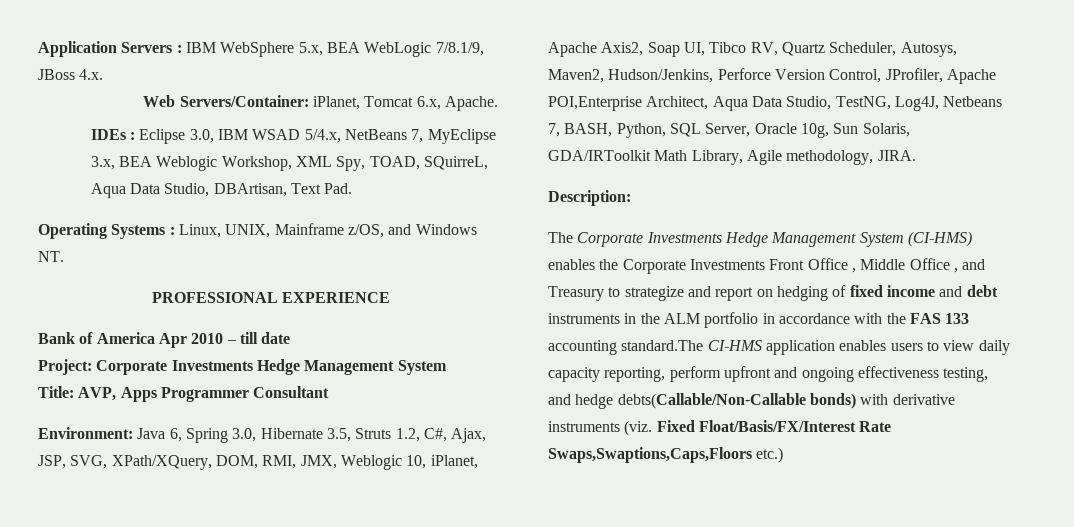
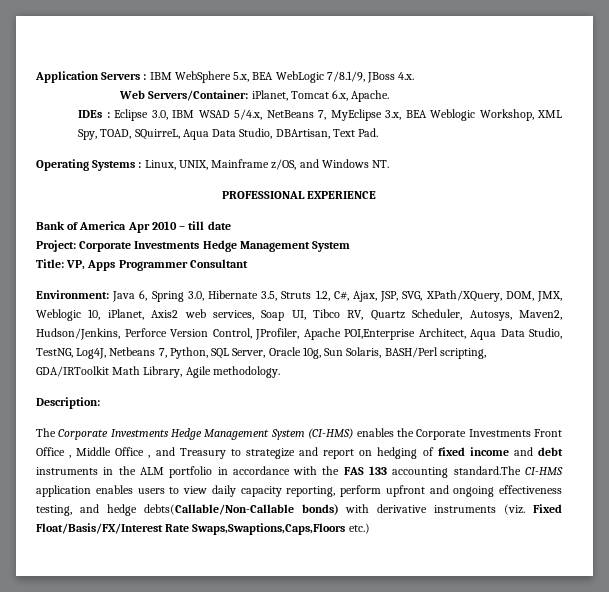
- Title: AVP, Apps Programmer Consultant
+ Title: VP, Apps Programmer Consultant
- Environment: Java 6, Spring 3.0, Hibernate 3.5, Struts 1.2, C#, Ajax, JSP, SVG, XPath/XQuery, DOM, RMI, JMX, Weblogic 10, iPlanet, Apache Axis2, Soap UI, Tibco RV, Quartz Scheduler, Autosys, Maven2, Hudson/Jenkins, Perforce Version Control, JProfiler, Apache POI,Enterprise Architect, Aqua Data Studio, TestNG, Log4J, Netbeans 7, BASH, Python, SQL Server, Oracle 10g, Sun Solaris, GDA/IRToolkit Math Library, Agile methodology, JIRA.
+ Environment: Java 6, Spring 3.0, Hibernate 3.5, Struts 1.2, C#, Ajax, JSP, SVG, XPath/XQuery, DOM, JMX, Weblogic 10, iPlanet, Axis2 web services, Soap UI, Tibco RV, Quartz Scheduler, Autosys, Maven2, Hudson/Jenkins, Perforce Version Control, JProfiler, Apache POI,Enterprise Architect, Aqua Data Studio, TestNG, Log4J, Netbeans 7, Python, SQL Server, Oracle 10g, Sun Solaris, BASH/Perl scripting, GDA/IRToolkit Math Library, Agile methodology.

